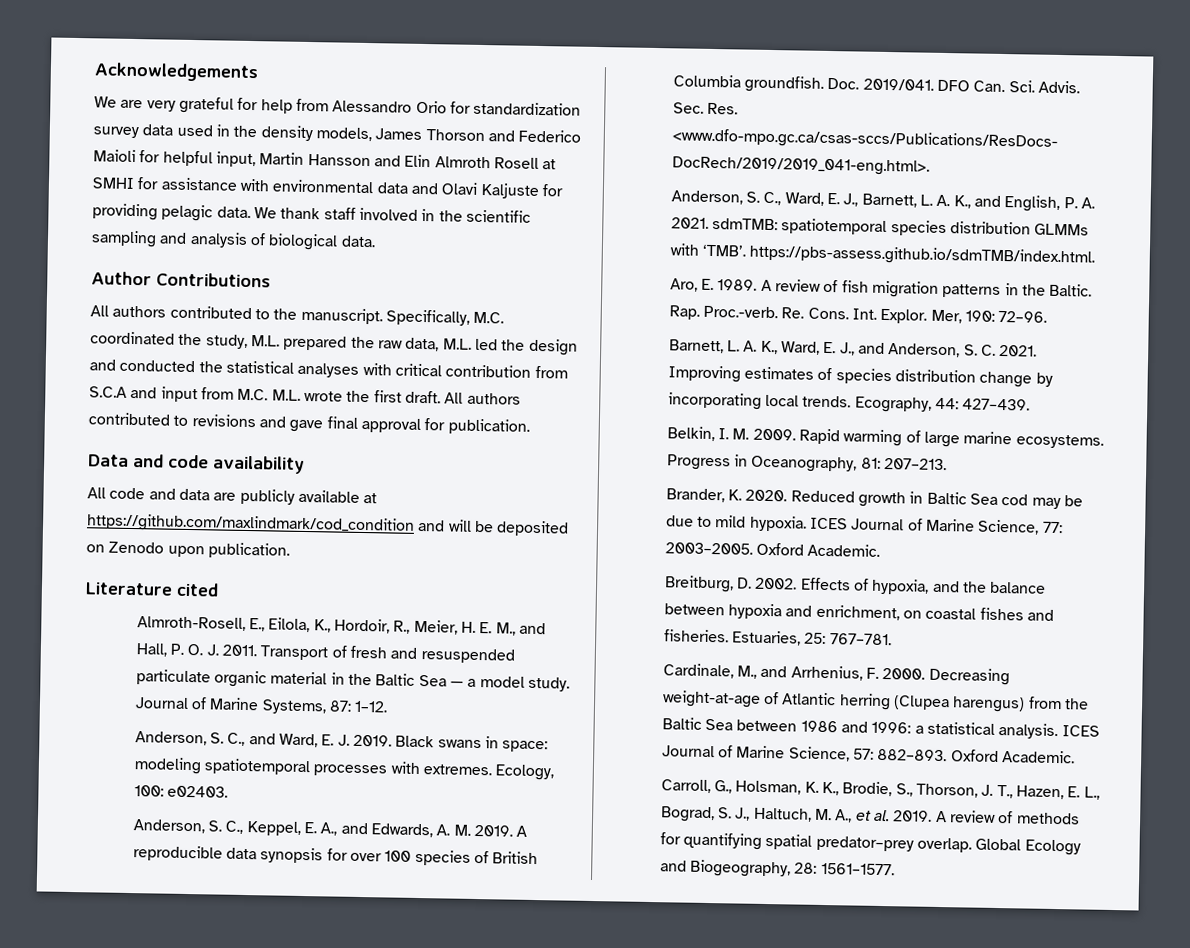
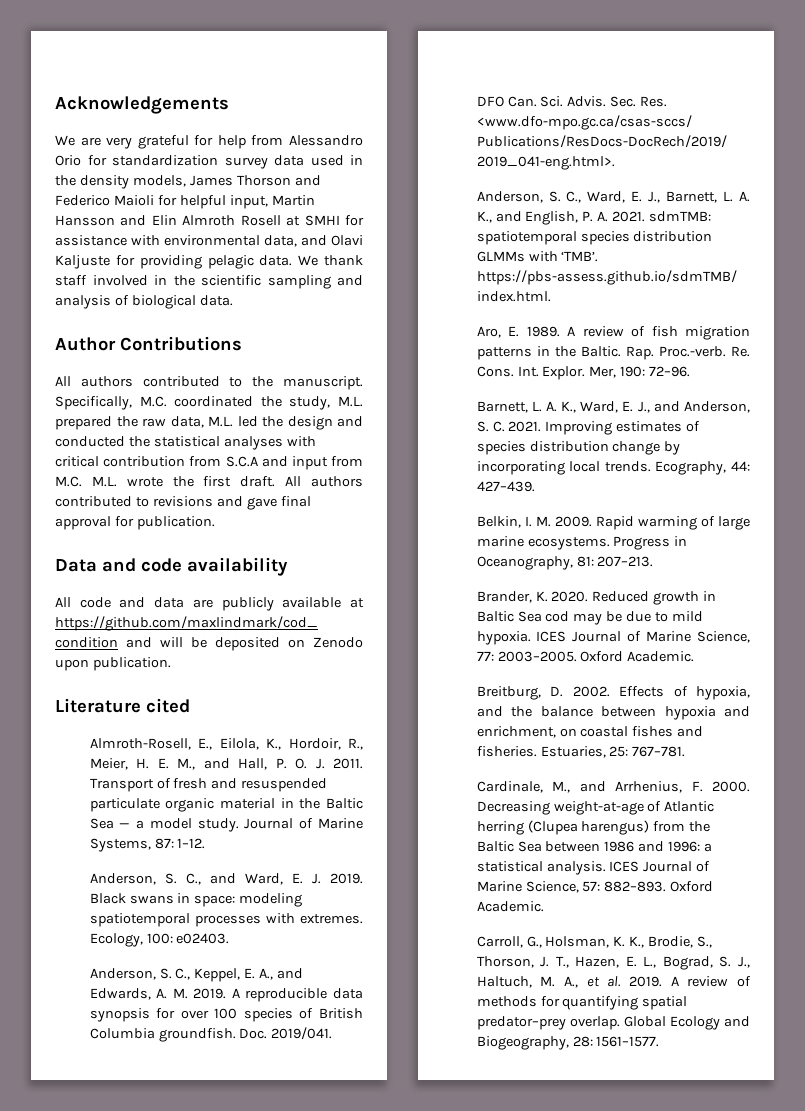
- We are very grateful for help from Alessandro Orio for standardization survey data used in the density models, James Thorson and Federico Maioli for helpful input, Martin Hansson and Elin Almroth Rosell at SMHI for assistance with environmental data and Olavi Kaljuste for providing pelagic data.
+ We are very grateful for help from Alessandro Orio for standardization survey data used in the density models, James Thorson and Federico Maioli for helpful input, Martin Hansson and Elin Almroth Rosell at SMHI for assistance with environmental data, and Olavi Kaljuste for providing pelagic data.

